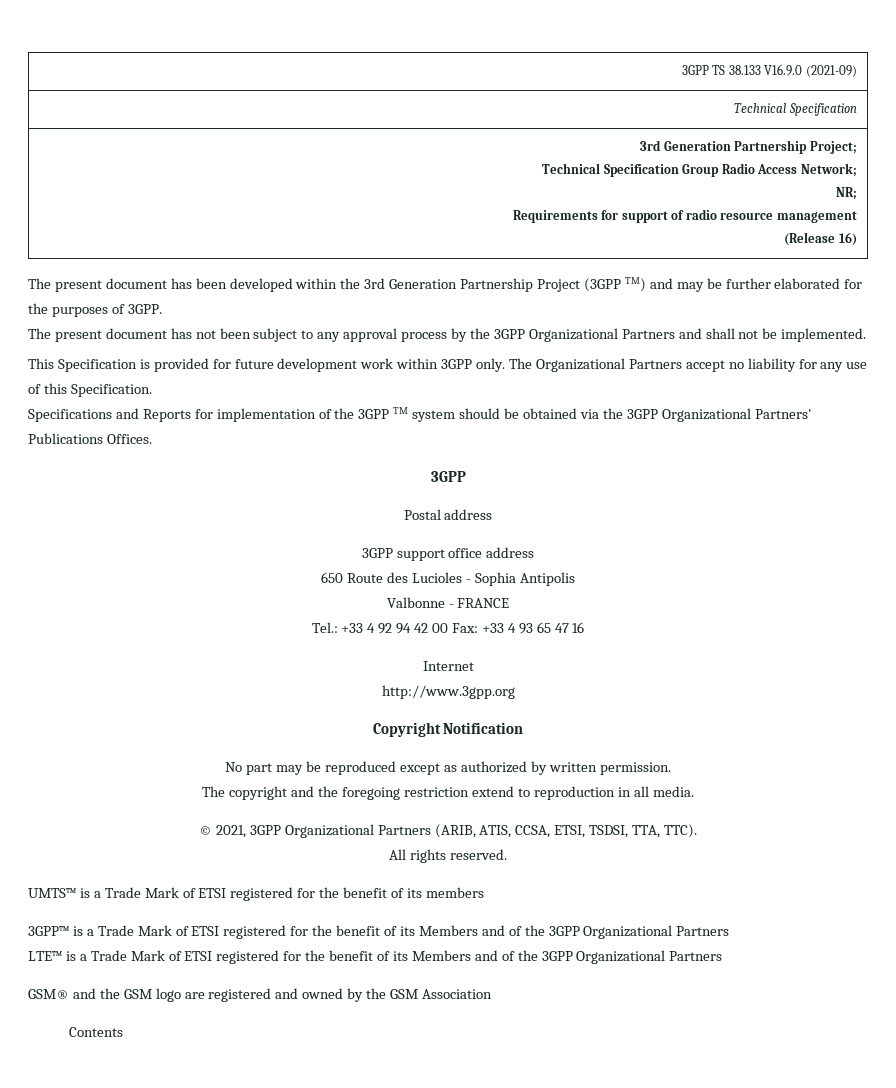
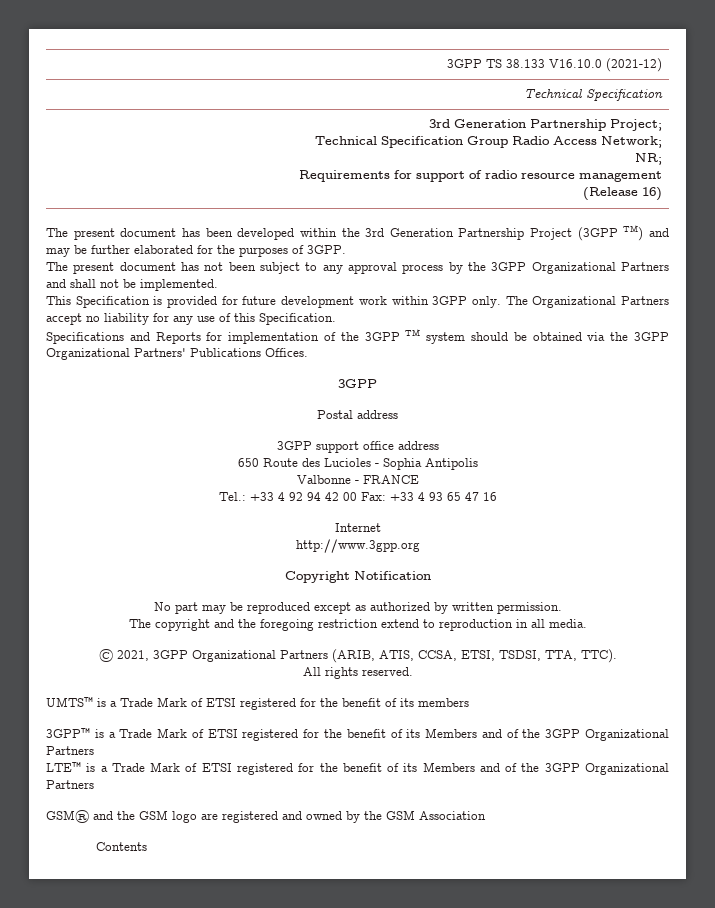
- 3GPP TS 38.133 V16.9.0 (2021-09)
+ 3GPP TS 38.133 V16.10.0 (2021-12)

